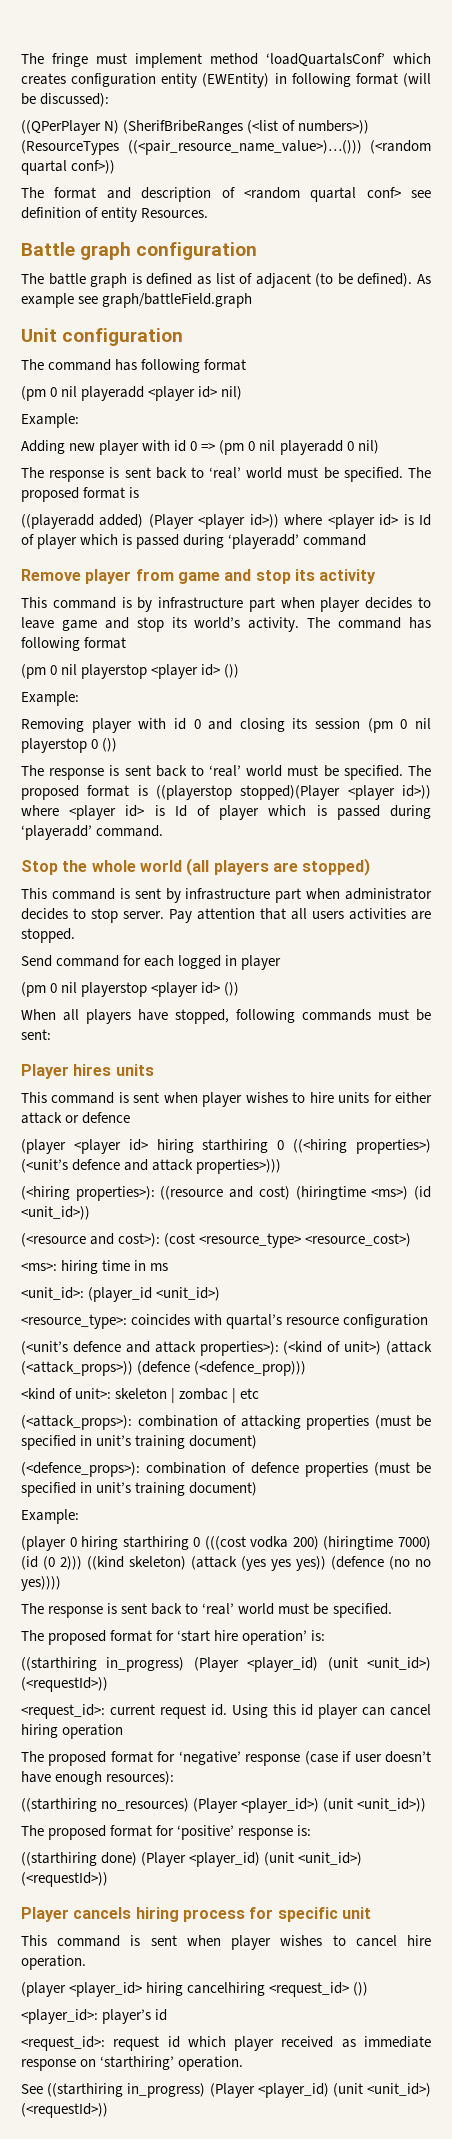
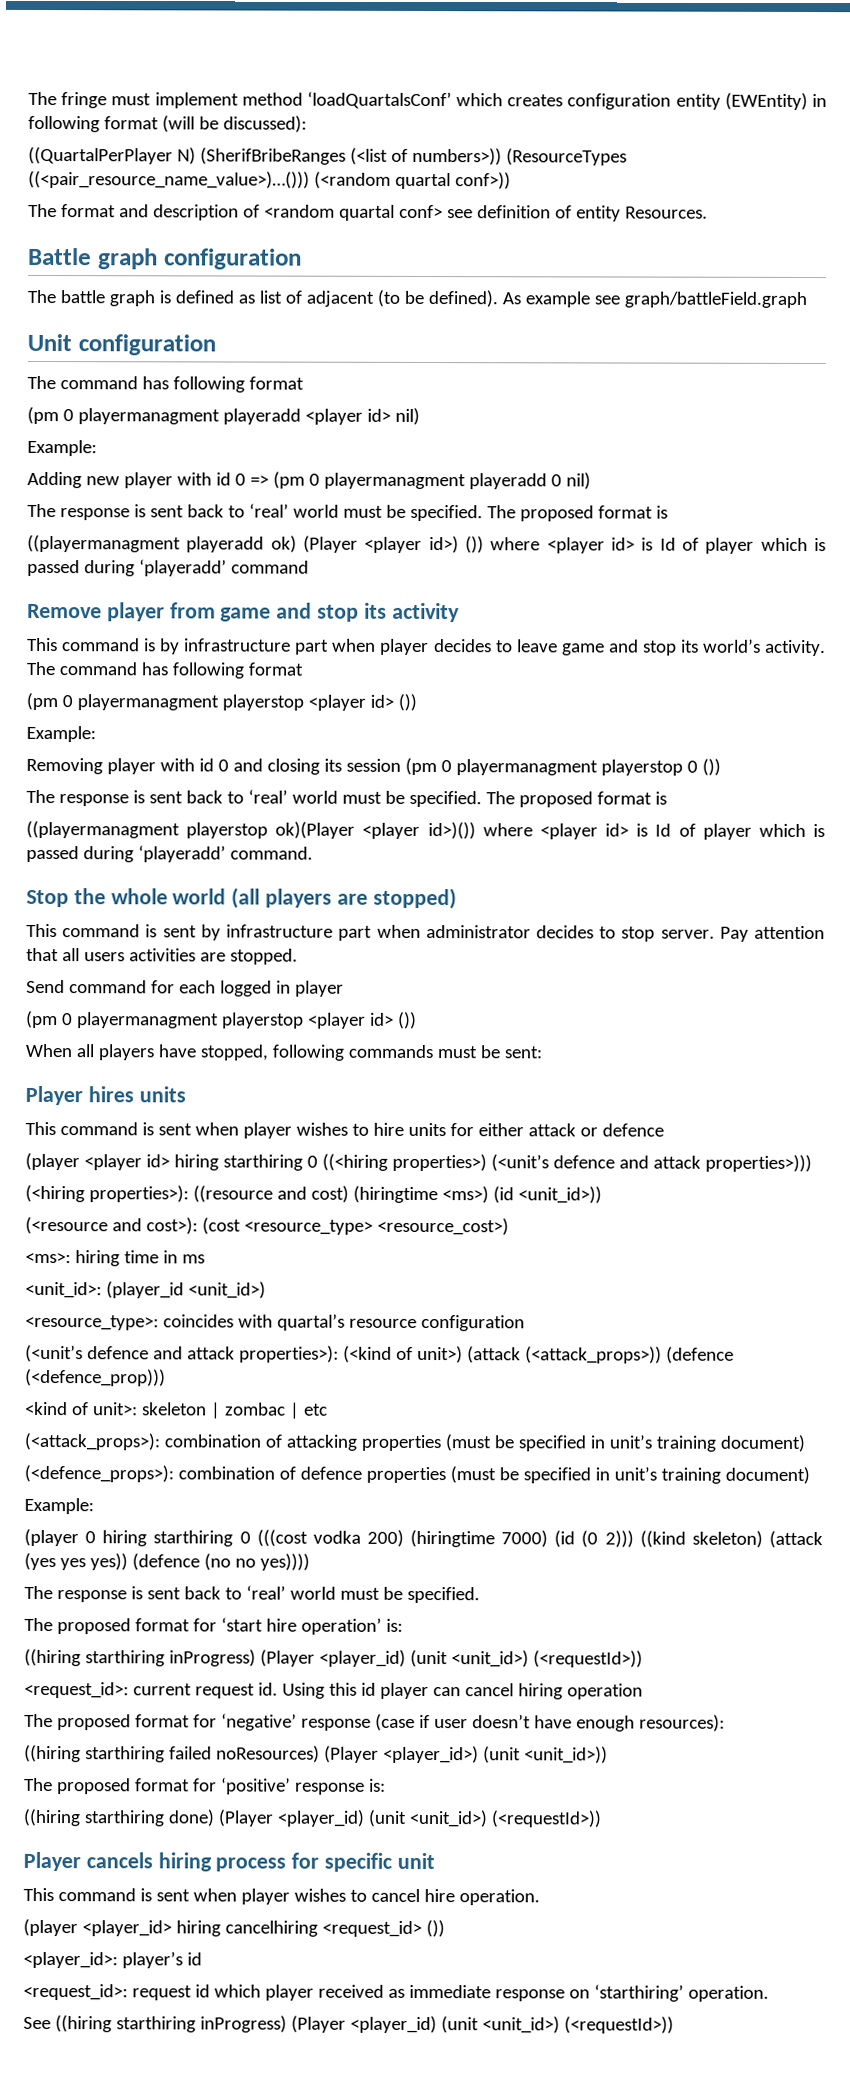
- ((QPerPlayer N) (SherifBribeRanges (<list of numbers>)) (ResourceTypes ((<pair_resource_name_value>)…())) (<random quartal conf>))
+ ((QuartalPerPlayer N) (SherifBribeRanges (<list of numbers>)) (ResourceTypes ((<pair_resource_name_value>)…())) (<random quartal conf>))
- (pm 0 nil playeradd <player id> nil)
+ (pm 0 playermanagment playeradd <player id> nil)
- Adding new player with id 0 => (pm 0 nil playeradd 0 nil)
+ Adding new player with id 0 => (pm 0 playermanagment playeradd 0 nil)
- ((playeradd added) (Player <player id>)) where <player id> is Id of player which is passed during ‘playeradd’ command
+ ((playermanagment playeradd ok) (Player <player id>) ()) where <player id> is Id of player which is passed during ‘playeradd’ command
  This command is by infrastructure part when player decides to leave game and stop its world’s activity. The command has following format
- (pm 0 nil playerstop <player id> ())
+ (pm 0 playermanagment playerstop <player id> ())
- Removing player with id 0 and closing its session (pm 0 nil playerstop 0 ())
- The response is sent back to ‘real’ world must be specified. The proposed format is ((playerstop stopped)(Player <player id>)) where <player id> is Id of player which is passed during ‘playeradd’ command.
+ Removing player with id 0 and closing its session (pm 0 playermanagment playerstop 0 ())
+ The response is sent back to ‘real’ world must be specified. The proposed format is
+ ((playermanagment playerstop ok)(Player <player id>)()) where <player id> is Id of player which is passed during ‘playeradd’ command.
  Send command for each logged in player
- (pm 0 nil playerstop <player id> ())
+ (pm 0 playermanagment playerstop <player id> ())
  The proposed format for ‘start hire operation’ is:
- ((starthiring in_progress) (Player <player_id) (unit <unit_id>) (<requestId>))
+ ((hiring starthiring inProgress) (Player <player_id) (unit <unit_id>) (<requestId>))
- ((starthiring no_resources) (Player <player_id>) (unit <unit_id>))
+ ((hiring starthiring failed noResources) (Player <player_id>) (unit <unit_id>))
- ((starthiring done) (Player <player_id) (unit <unit_id>) (<requestId>))
+ ((hiring starthiring done) (Player <player_id) (unit <unit_id>) (<requestId>))
- See ((starthiring in_progress) (Player <player_id) (unit <unit_id>) (<requestId>))
+ See ((hiring starthiring inProgress) (Player <player_id) (unit <unit_id>) (<requestId>))

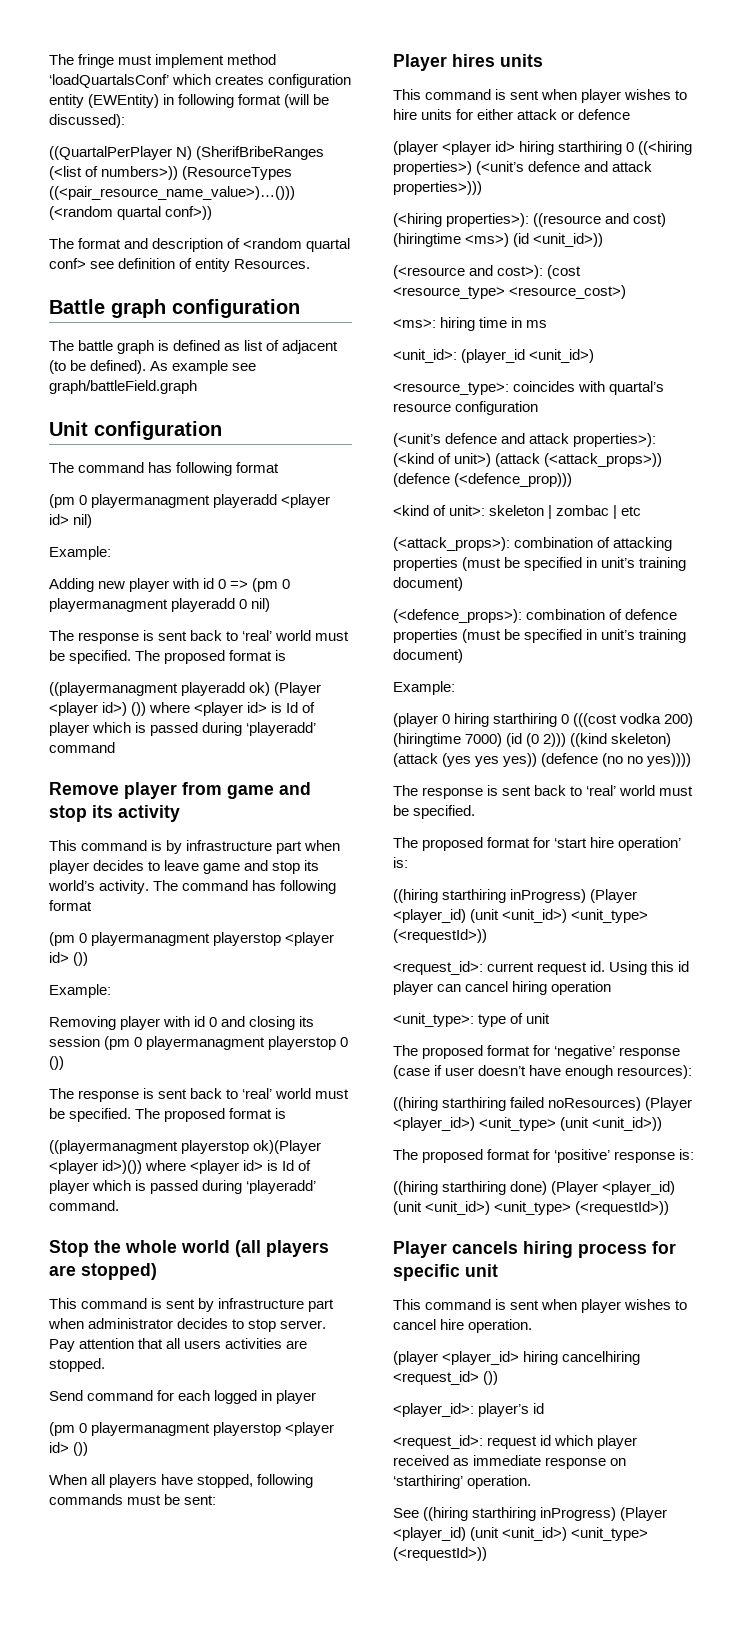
  The proposed format for ‘start hire operation’ is:
- ((hiring starthiring inProgress) (Player <player_id) (unit <unit_id>) (<requestId>))
+ ((hiring starthiring inProgress) (Player <player_id) (unit <unit_id>) <unit_type> (<requestId>))
+ <unit_type>: type of unit
- ((hiring starthiring failed noResources) (Player <player_id>) (unit <unit_id>))
+ ((hiring starthiring failed noResources) (Player <player_id>) <unit_type> (unit <unit_id>))
- ((hiring starthiring done) (Player <player_id) (unit <unit_id>) (<requestId>))
+ ((hiring starthiring done) (Player <player_id) (unit <unit_id>) <unit_type> (<requestId>))
- See ((hiring starthiring inProgress) (Player <player_id) (unit <unit_id>) (<requestId>))
+ See ((hiring starthiring inProgress) (Player <player_id) (unit <unit_id>) <unit_type> (<requestId>))

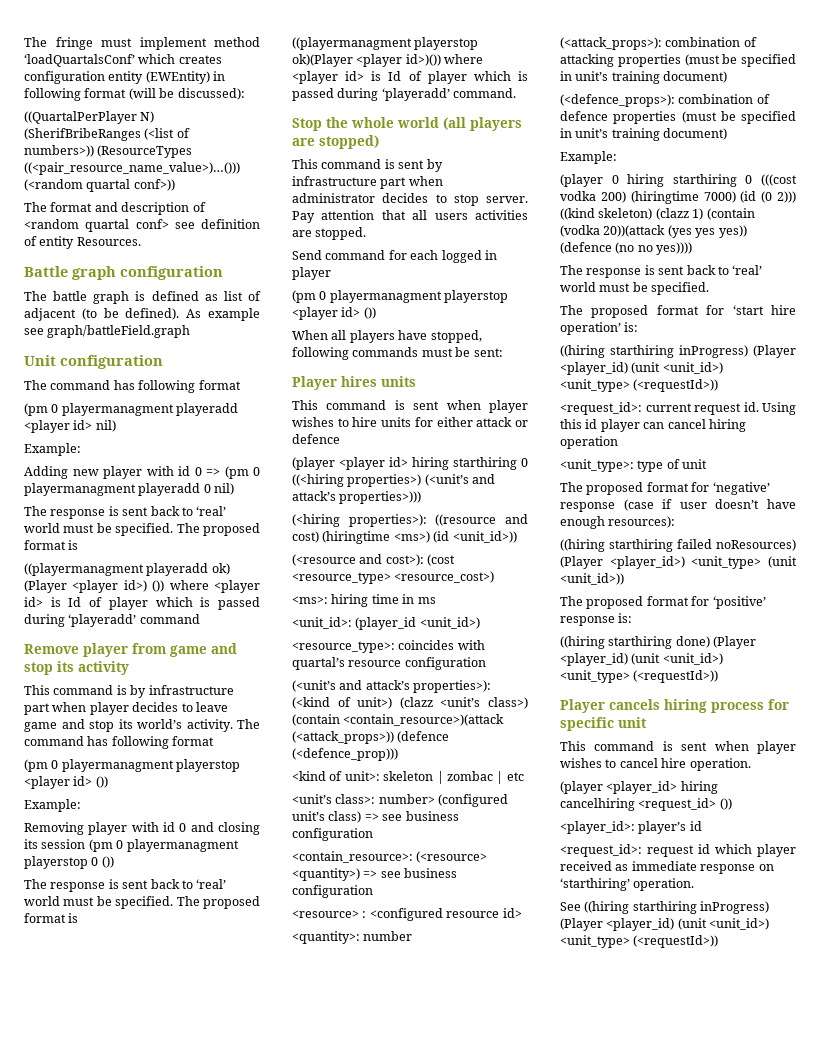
- (player <player id> hiring starthiring 0 ((<hiring properties>) (<unit’s defence and attack properties>)))
+ (player <player id> hiring starthiring 0 ((<hiring properties>) (<unit’s and attack’s properties>)))
- (<unit’s defence and attack properties>): (<kind of unit>) (attack (<attack_props>)) (defence (<defence_prop)))
+ (<unit’s and attack’s properties>): (<kind of unit>) (clazz <unit’s class>) (contain <contain_resource>)(attack (<attack_props>)) (defence (<defence_prop)))
+ <unit’s class>: number> (configured unit’s class) => see business configuration
+ <contain_resource>: (<resource> <quantity>) => see business configuration
+ <resource> : <configured resource id>
+ <quantity>: number
- (player 0 hiring starthiring 0 (((cost vodka 200) (hiringtime 7000) (id (0 2))) ((kind skeleton) (attack (yes yes yes)) (defence (no no yes))))
+ (player 0 hiring starthiring 0 (((cost vodka 200) (hiringtime 7000) (id (0 2))) ((kind skeleton) (clazz 1) (contain (vodka 20))(attack (yes yes yes)) (defence (no no yes))))

